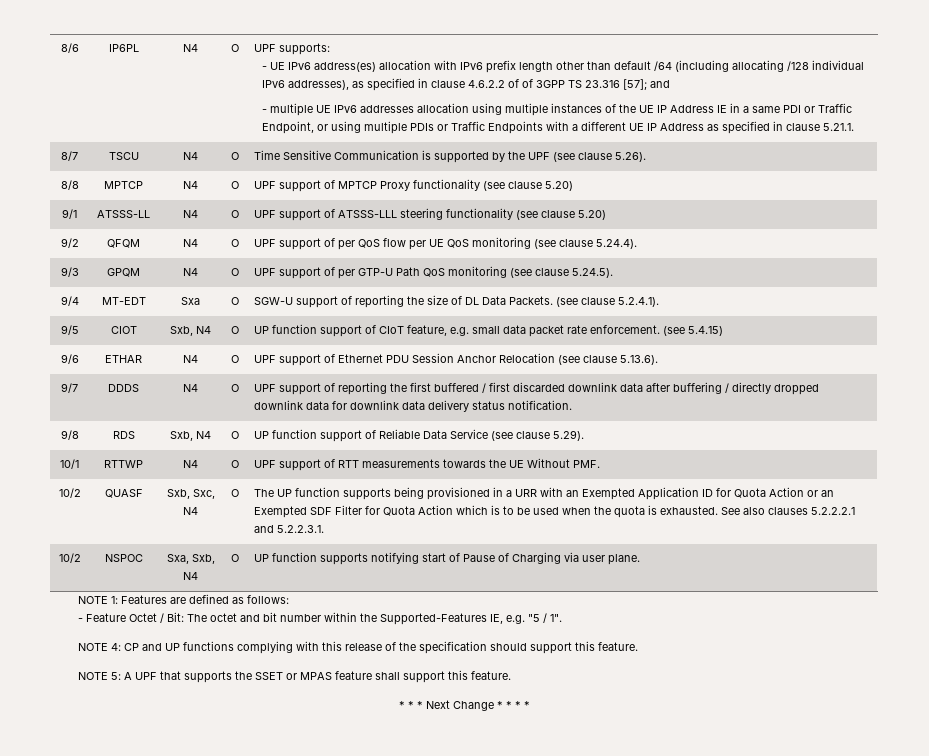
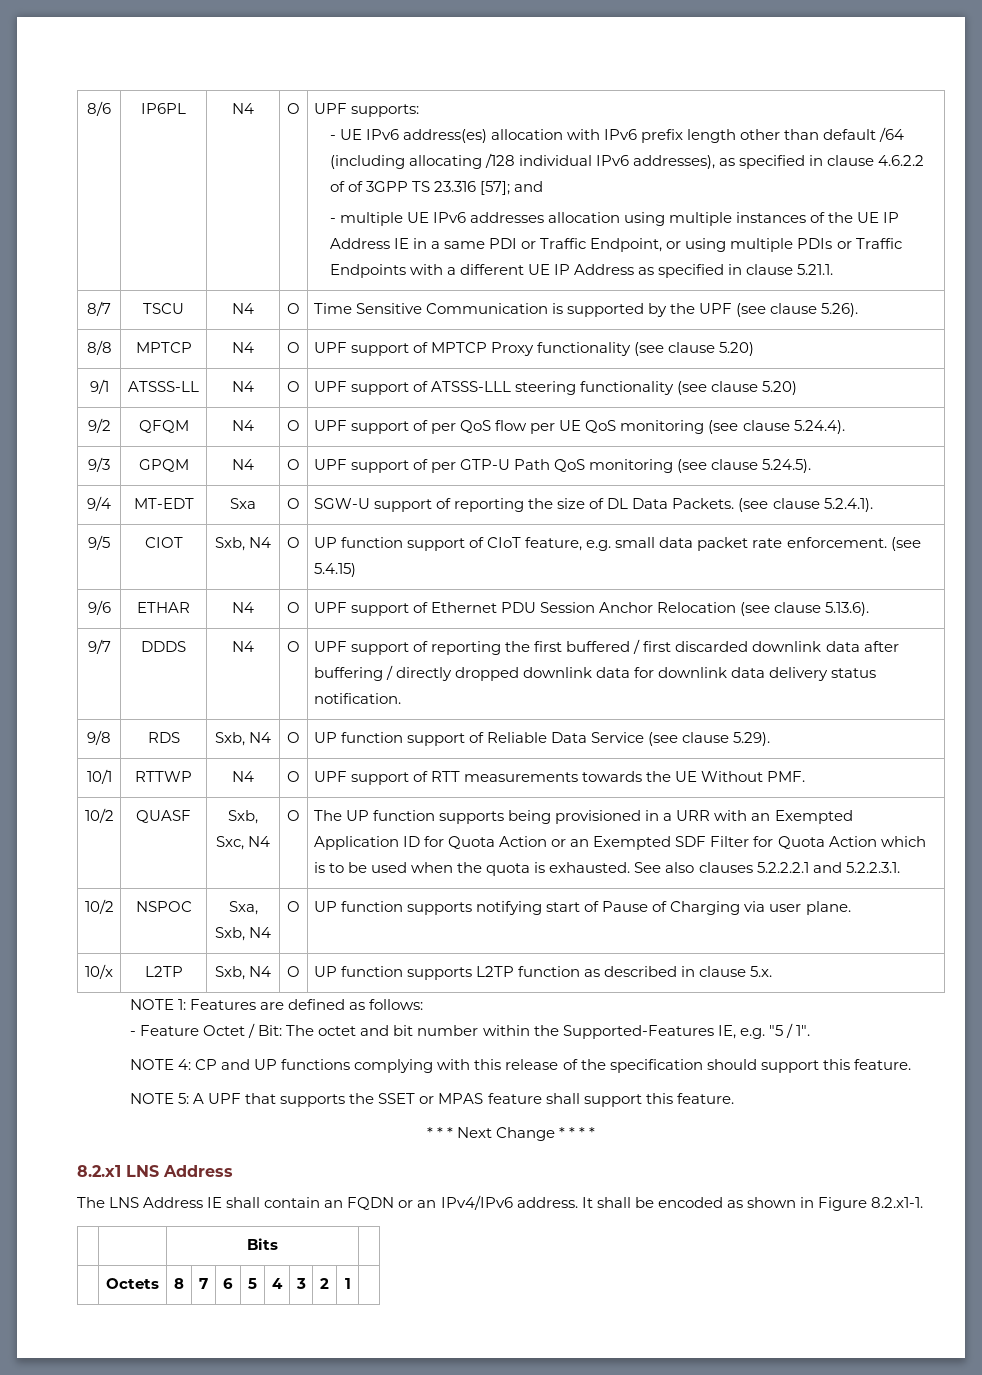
+ 10/x | L2TP | Sxb, N4 | O | UP function supports L2TP function as described in clause 5.x.
+ 8.2.x1 LNS Address
+ The LNS Address IE shall contain an FQDN or an IPv4/IPv6 address. It shall be encoded as shown in Figure 8.2.x1-1.
+ | | Bits |
+ | Octets | 8 | 7 | 6 | 5 | 4 | 3 | 2 | 1 |

